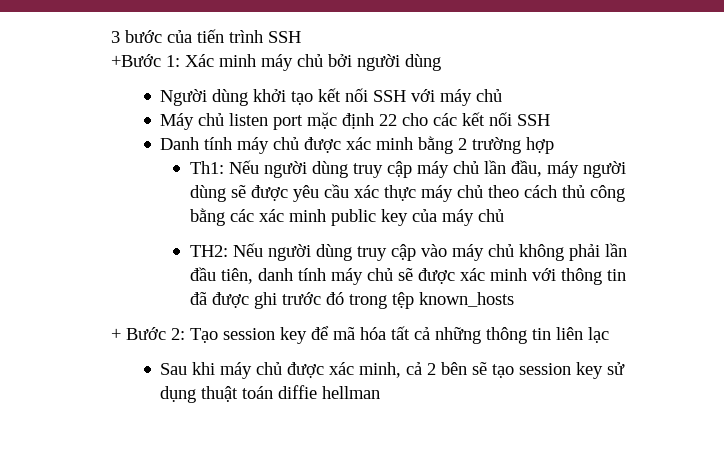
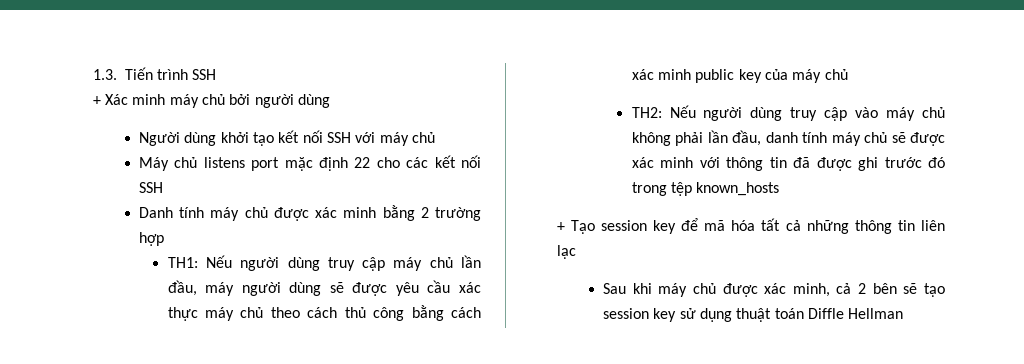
- 3 bước của tiến trình SSH
+ 1.3. Tiến trình SSH
- +Bước 1: Xác minh máy chủ bởi người dùng
+ + Xác minh máy chủ bởi người dùng
- Máy chủ listen port mặc định 22 cho các kết nối SSH
+ Máy chủ listens port mặc định 22 cho các kết nối SSH
- Th1: Nếu người dùng truy cập máy chủ lần đầu, máy người dùng sẽ được yêu cầu xác thực máy chủ theo cách thủ công bằng các xác minh public key của máy chủ
+ TH1: Nếu người dùng truy cập máy chủ lần đầu, máy người dùng sẽ được yêu cầu xác thực máy chủ theo cách thủ công bằng cách xác minh public key của máy chủ
- TH2: Nếu người dùng truy cập vào máy chủ không phải lần đầu tiên, danh tính máy chủ sẽ được xác minh với thông tin đã được ghi trước đó trong tệp known_hosts
+ TH2: Nếu người dùng truy cập vào máy chủ không phải lần đầu, danh tính máy chủ sẽ được xác minh với thông tin đã được ghi trước đó trong tệp known_hosts
- + Bước 2: Tạo session key để mã hóa tất cả những thông tin liên lạc
+ + Tạo session key để mã hóa tất cả những thông tin liên lạc
- Sau khi máy chủ được xác minh, cả 2 bên sẽ tạo session key sử dụng thuật toán diffie hellman
+ Sau khi máy chủ được xác minh, cả 2 bên sẽ tạo session key sử dụng thuật toán Diffle Hellman

